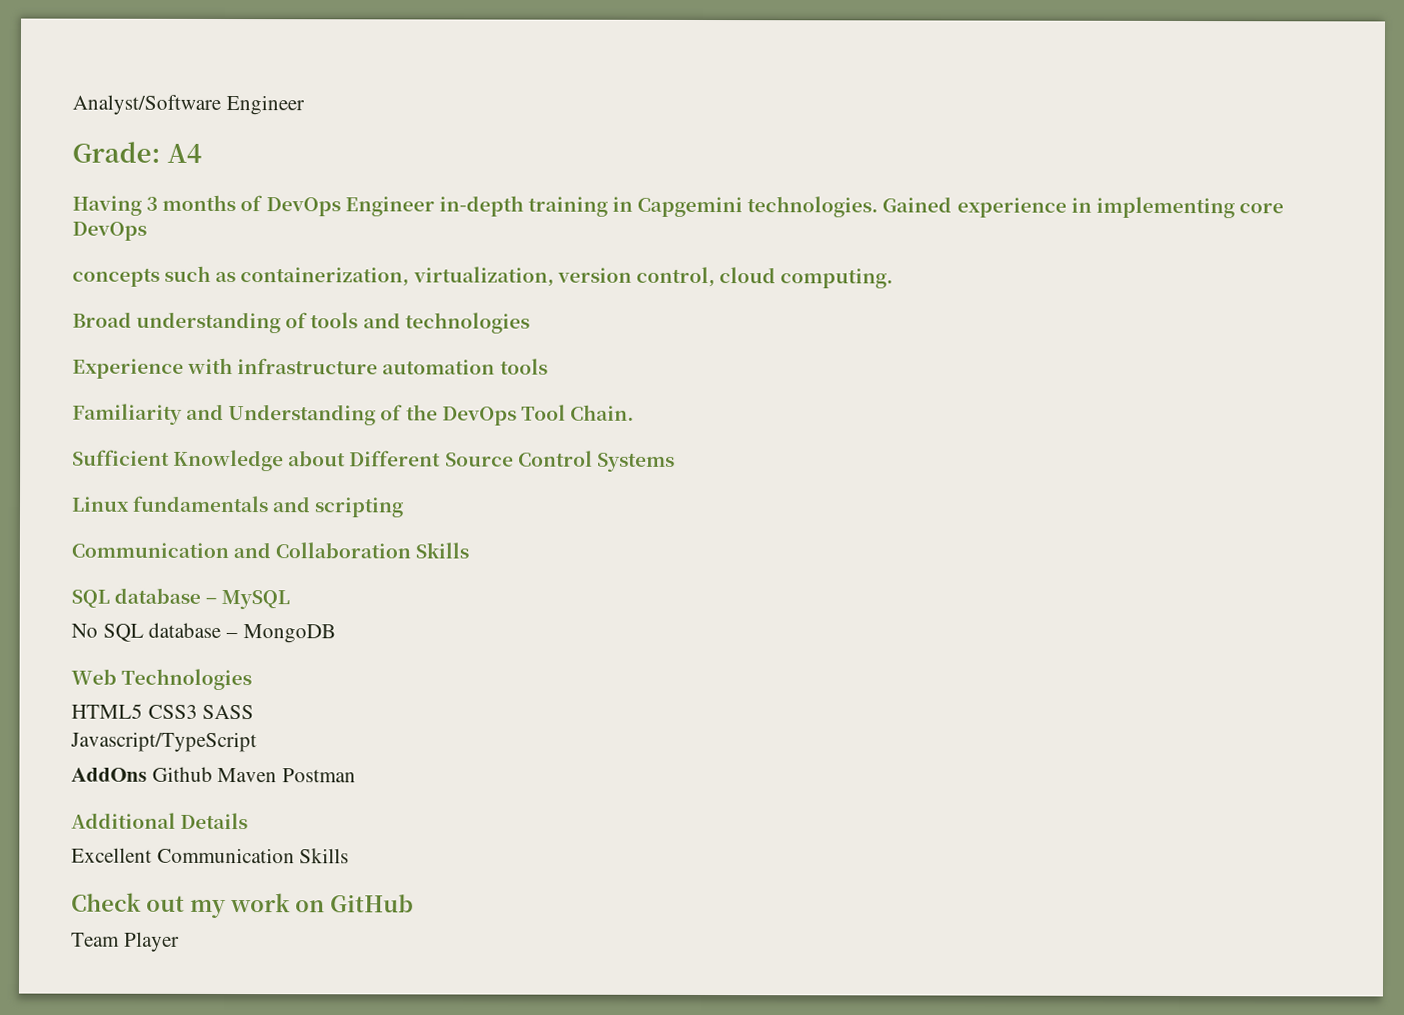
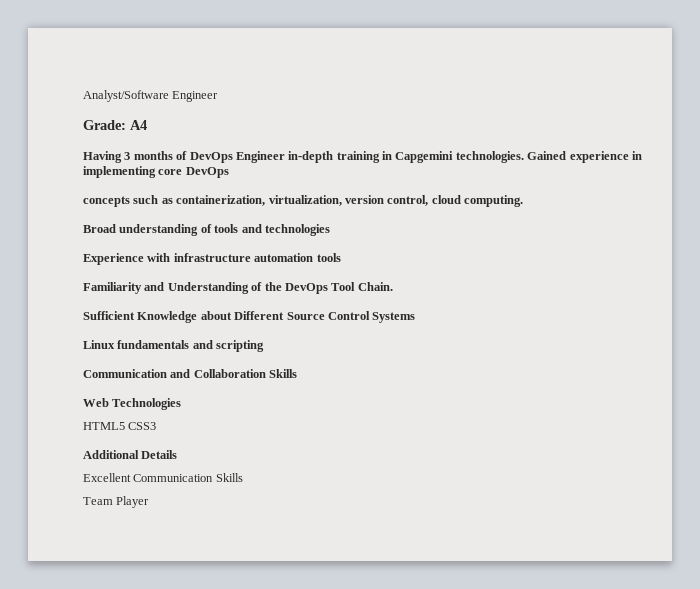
- SQL database – MySQL
- No SQL database – MongoDB
  Web Technologies
- HTML5 CSS3 SASS
- Javascript/TypeScript
- AddOns Github Maven Postman
+ HTML5 CSS3
- Check out my work on GitHub

